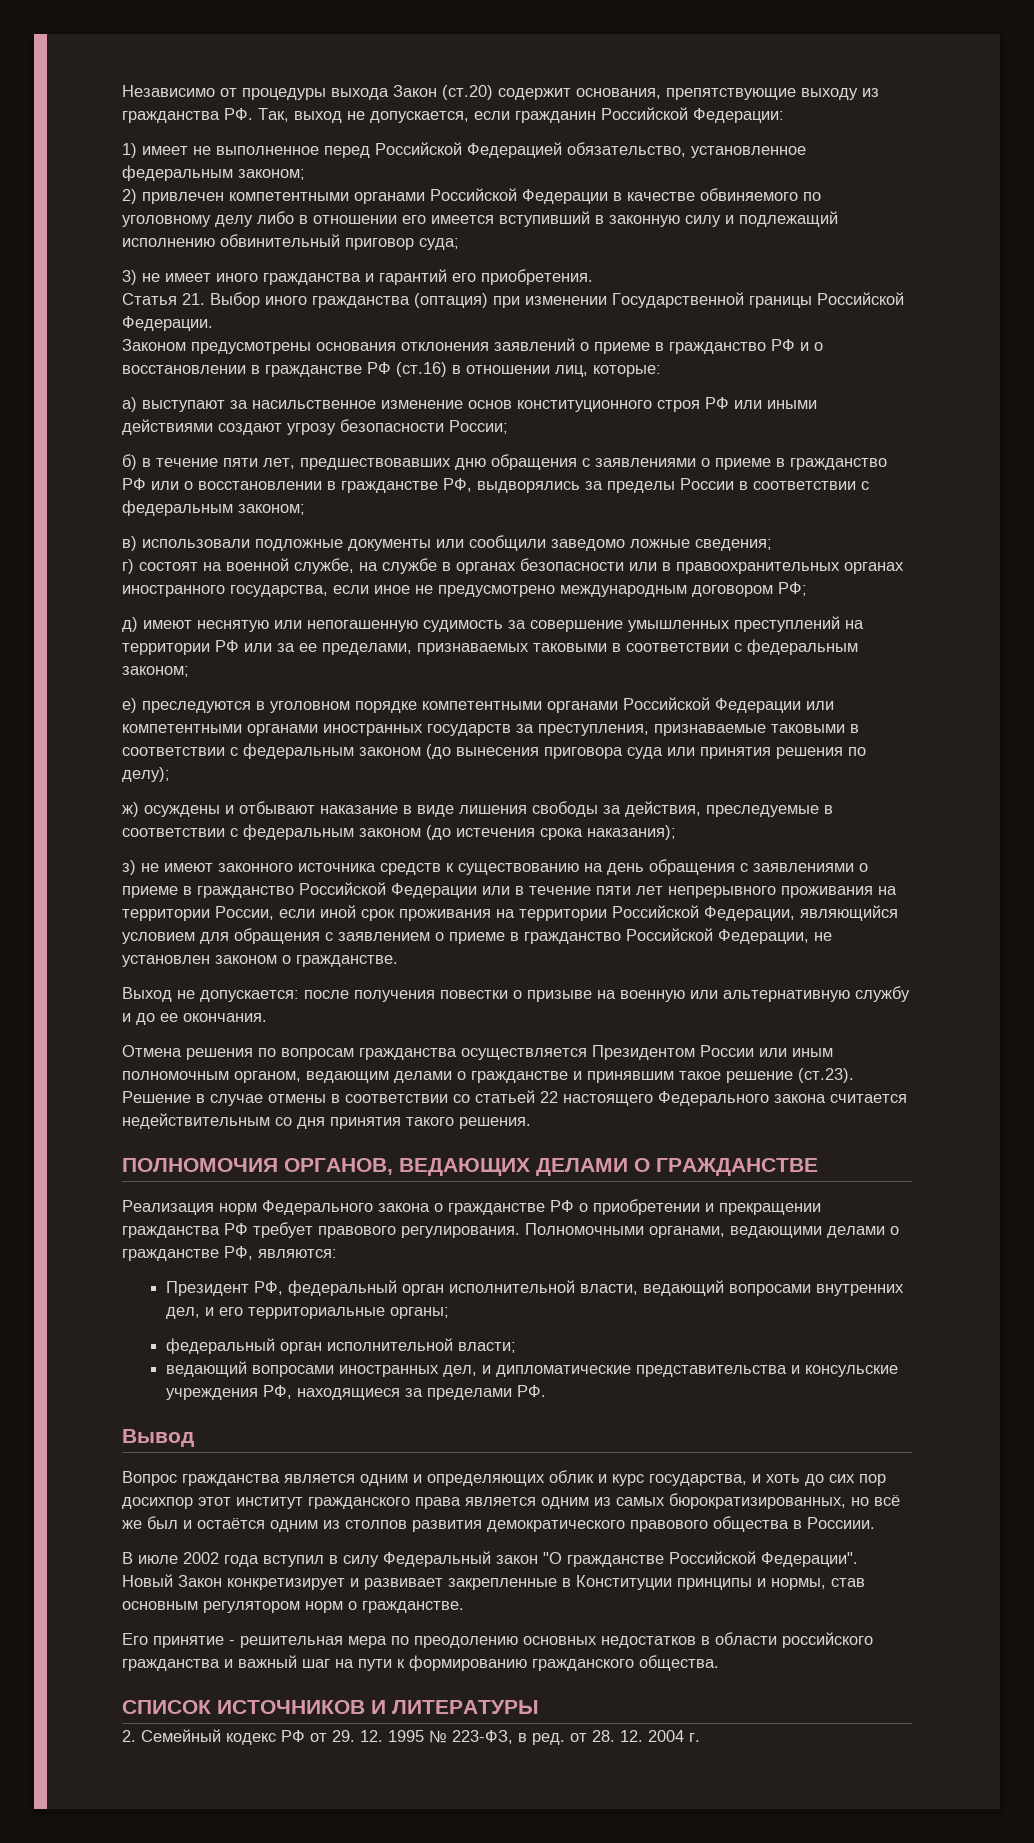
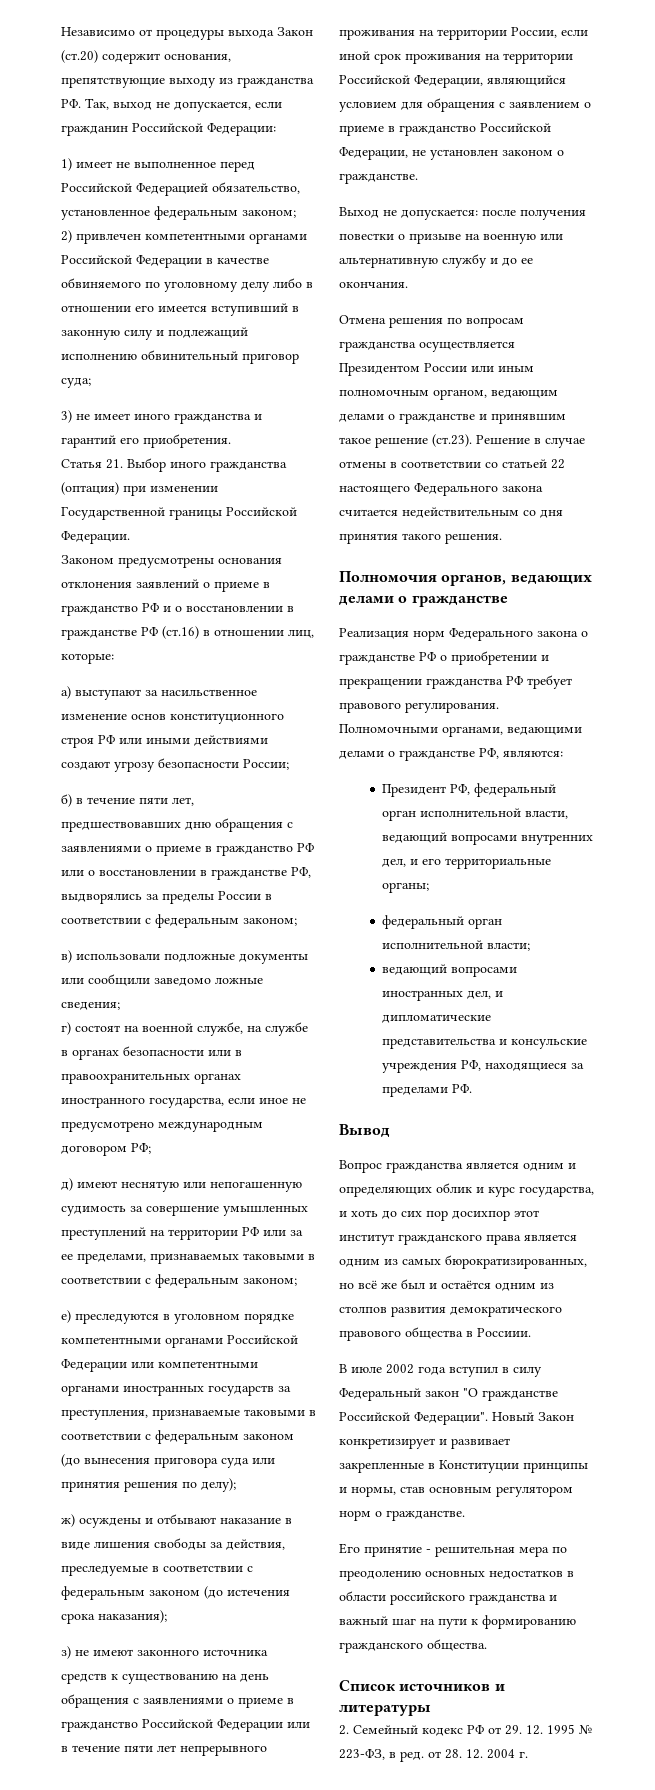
- ПОЛНОМОЧИЯ ОРГАНОВ, ВЕДАЮЩИХ ДЕЛАМИ О ГРАЖДАНСТВЕ
+ Полномочия органов, ведающих делами о гражданстве
- СПИСОК ИСТОЧНИКОВ И ЛИТЕРАТУРЫ
+ Список источников и литературы

